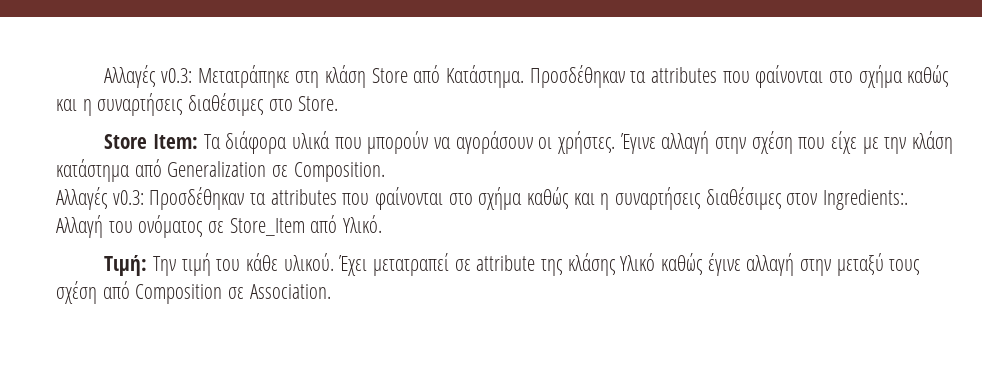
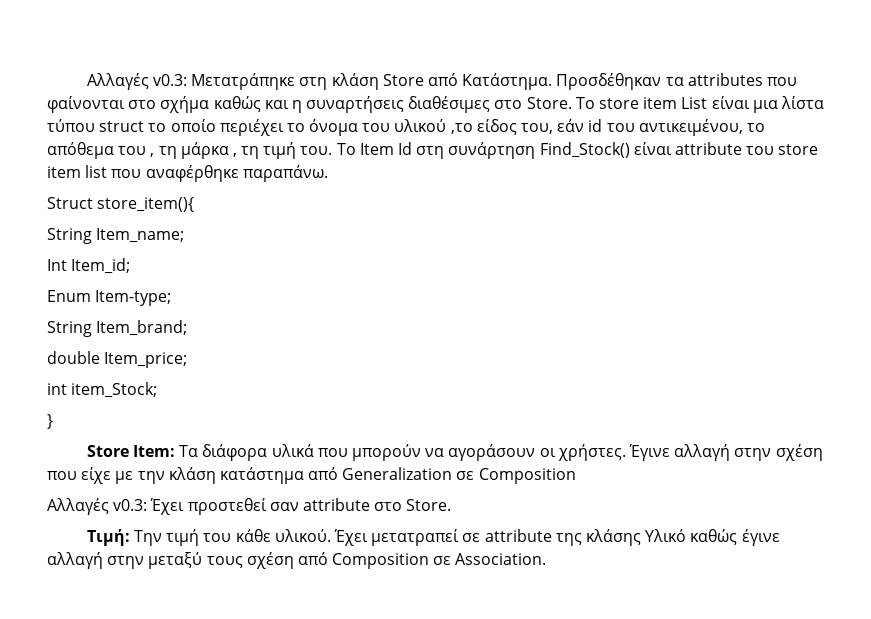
+ Το store item List είναι μια λίστα τύπου struct το οποίο περιέχει το όνομα του υλικού ,το είδος του, εάν id του αντικειμένου, το απόθεμα του , τη μάρκα , τη τιμή του. Το Item Id στη συνάρτηση Find_Stock() είναι attribute του store item list που αναφέρθηκε παραπάνω.
+ Struct store_item(){
+ String Item_name;
+ Int Item_id;
+ Enum Item-type;
+ String Item_brand;
+ double Item_price;
+ int item_Stock;
+ }
- Έγινε αλλαγή στην σχέση που είχε με την κλάση κατάστημα από Generalization σε Composition.
- Αλλαγές v0.3: Προσδέθηκαν τα attributes που φαίνονται στο σχήμα καθώς και η συναρτήσεις διαθέσιμες στον Ingredients:. Αλλαγή του ονόματος σε Store_Item από Υλικό.
+ Έγινε αλλαγή στην σχέση που είχε με την κλάση κατάστημα από Generalization σε Composition
+ Αλλαγές v0.3: Έχει προστεθεί σαν attribute στο Store.

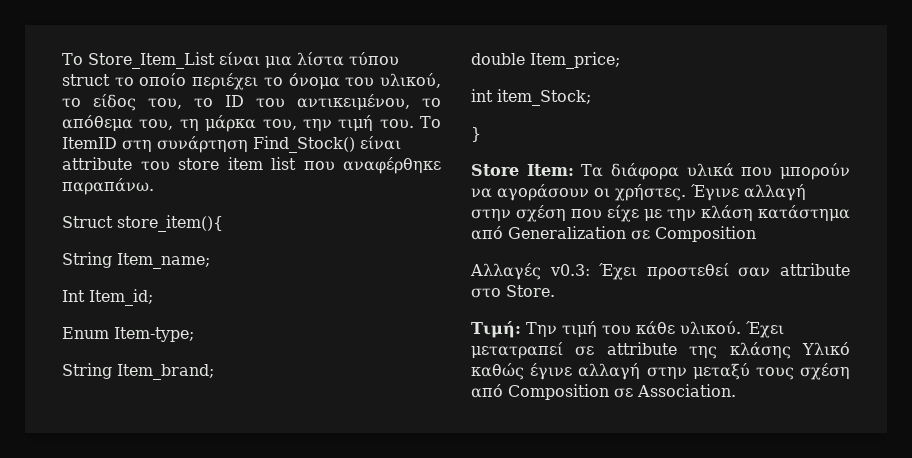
- Αλλαγές v0.3: Μετατράπηκε στη κλάση Store από Κατάστημα. Προσδέθηκαν τα attributes που φαίνονται στο σχήμα καθώς και η συναρτήσεις διαθέσιμες στο Store. Το store item List είναι μια λίστα τύπου struct το οποίο περιέχει το όνομα του υλικού ,το είδος του, εάν id του αντικειμένου, το απόθεμα του , τη μάρκα , τη τιμή του.
+ Το Store_Ιtem_List είναι μια λίστα τύπου struct το οποίο περιέχει το όνομα του υλικού, το είδος του, το ID του αντικειμένου, το απόθεμα του, τη μάρκα του, την τιμή του.
- Το Item Id στη συνάρτηση Find_Stock() είναι attribute του store item list που αναφέρθηκε παραπάνω.
+ Το ItemID στη συνάρτηση Find_Stock() είναι attribute του store item list που αναφέρθηκε παραπάνω.

